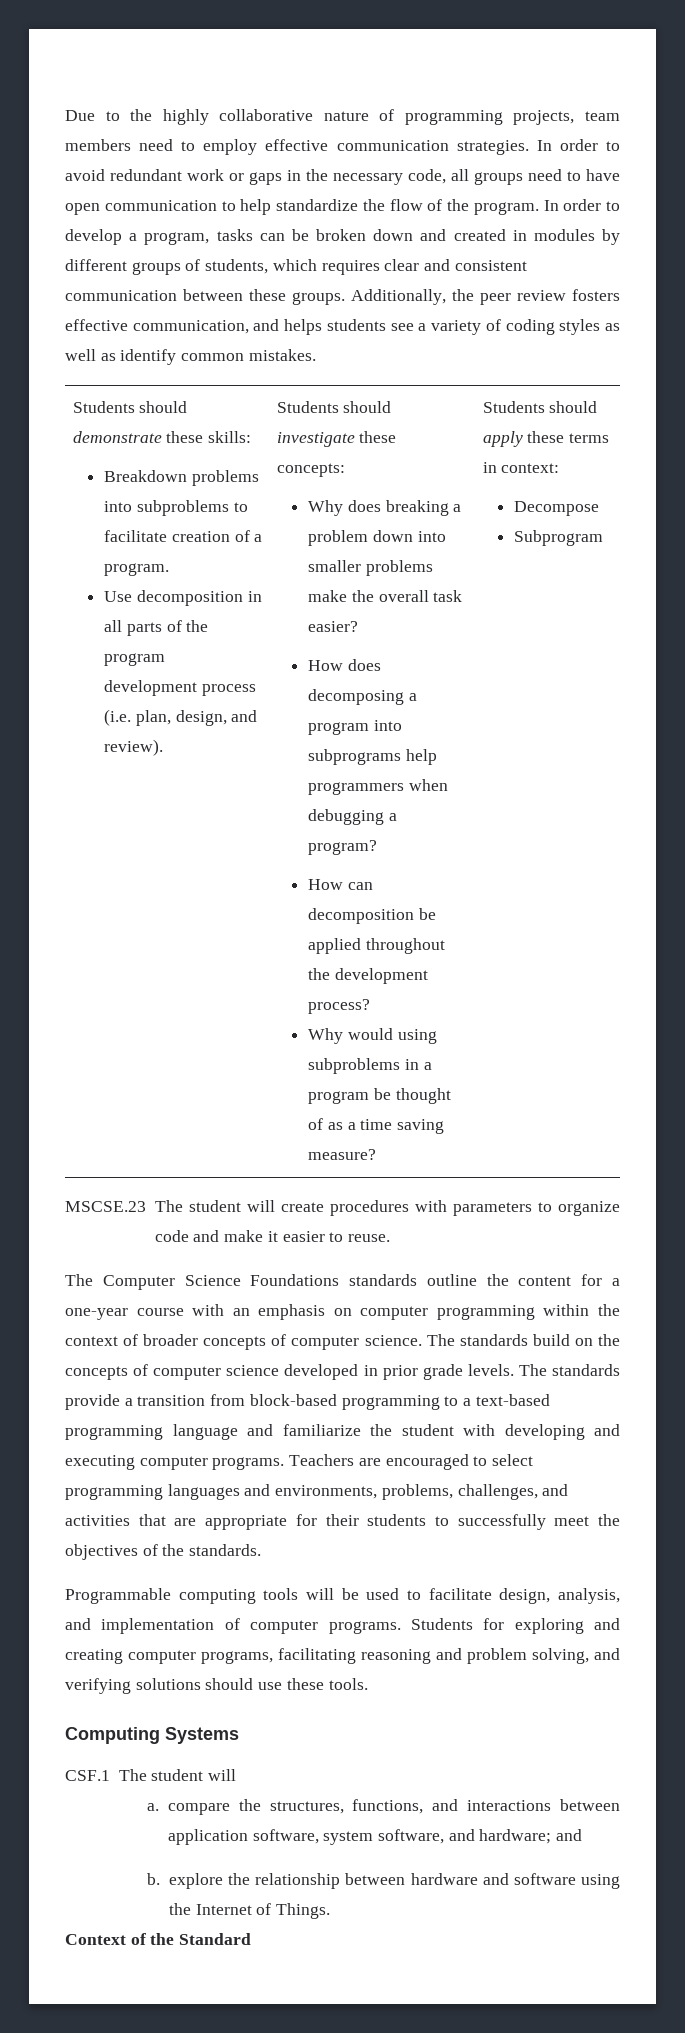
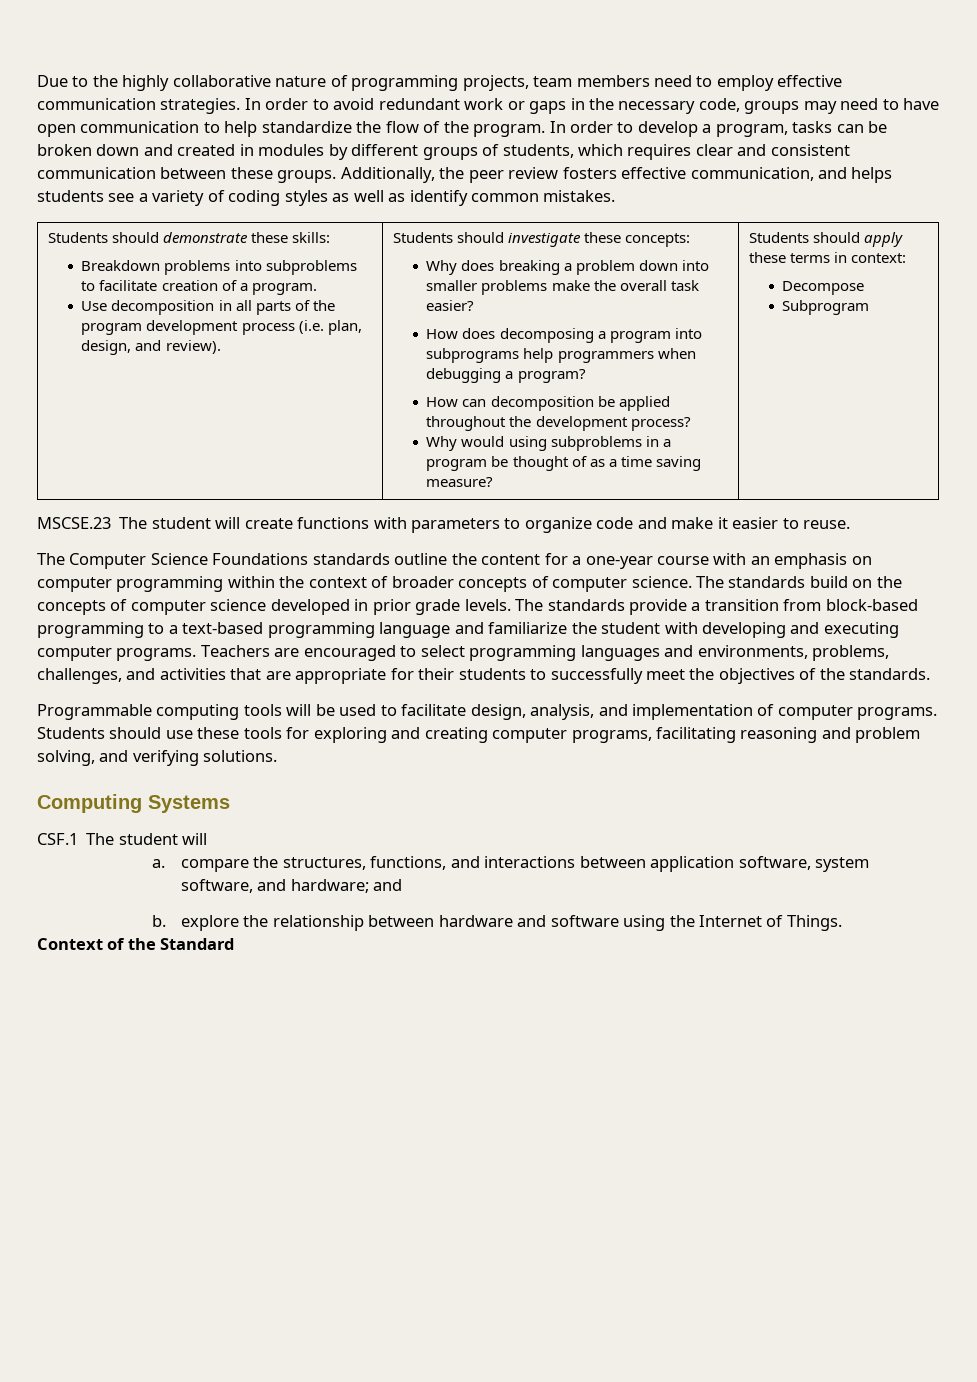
- In order to avoid redundant work or gaps in the necessary code, all groups need to have open communication to help standardize the flow of the program.
+ In order to avoid redundant work or gaps in the necessary code, groups may need to have open communication to help standardize the flow of the program.
- MSCSE.23 The student will create procedures with parameters to organize code and make it easier to reuse.
+ MSCSE.23 The student will create functions with parameters to organize code and make it easier to reuse.
- Students for exploring and creating computer programs, facilitating reasoning and problem solving, and verifying solutions should use these tools.
+ Students should use these tools for exploring and creating computer programs, facilitating reasoning and problem solving, and verifying solutions.

